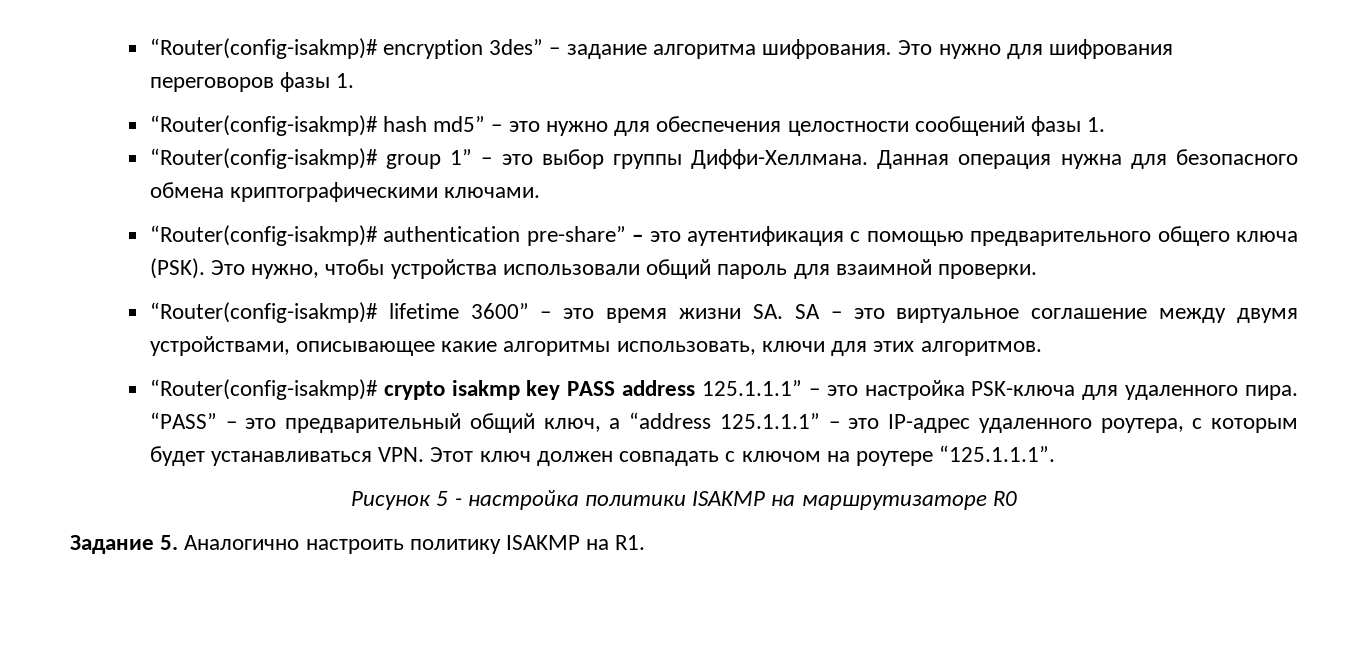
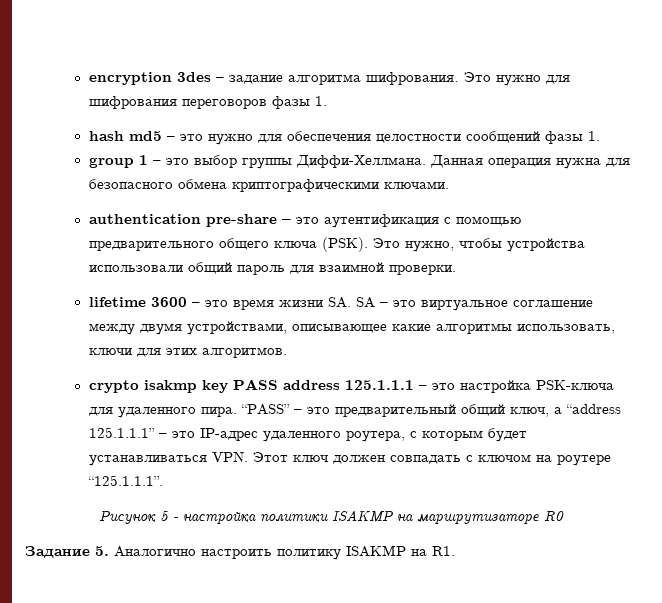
- “Router(config-isakmp)# encryption 3des” – задание алгоритма шифрования.
+ encryption 3des – задание алгоритма шифрования.
- “Router(config-isakmp)# hash md5” – это нужно для обеспечения целостности сообщений фазы 1.
+ hash md5 – это нужно для обеспечения целостности сообщений фазы 1.
- “Router(config-isakmp)# group 1” – это выбор группы Диффи-Хеллмана.
+ group 1 – это выбор группы Диффи-Хеллмана.
- “Router(config-isakmp)# authentication pre-share” – это аутентификация с помощью предварительного общего ключа (PSK).
+ authentication pre-share – это аутентификация с помощью предварительного общего ключа (PSK).
- “Router(config-isakmp)# lifetime 3600” – это время жизни SA. SA – это виртуальное соглашение между двумя устройствами, описывающее какие алгоритмы использовать, ключи для этих алгоритмов.
+ lifetime 3600 – это время жизни SA. SA – это виртуальное соглашение между двумя устройствами, описывающее какие алгоритмы использовать, ключи для этих алгоритмов.
- “Router(config-isakmp)# crypto isakmp key PASS address 125.1.1.1” – это настройка PSK-ключа для удаленного пира.
+ crypto isakmp key PASS address 125.1.1.1 – это настройка PSK-ключа для удаленного пира.

